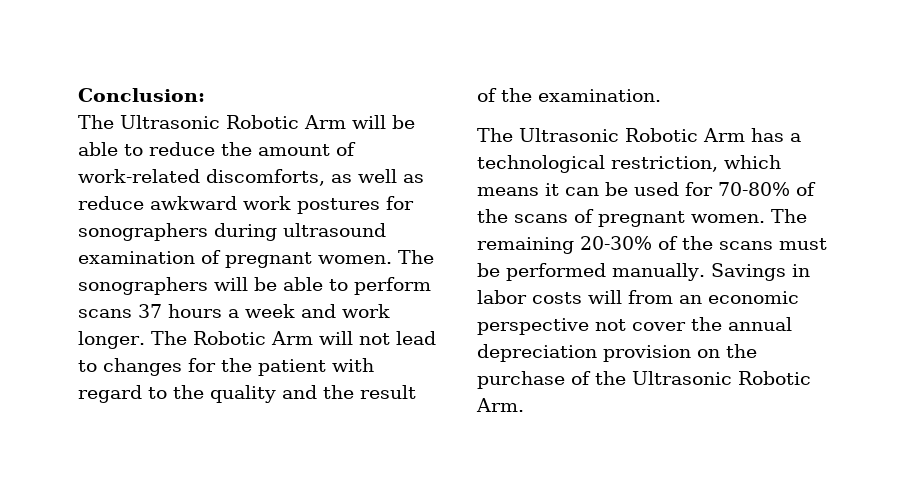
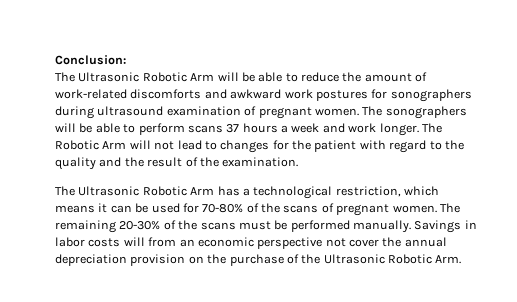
- The Ultrasonic Robotic Arm will be able to reduce the amount of work-related discomforts, as well as reduce awkward work postures for sonographers during ultrasound examination of pregnant women.
+ The Ultrasonic Robotic Arm will be able to reduce the amount of work-related discomforts and awkward work postures for sonographers during ultrasound examination of pregnant women.

